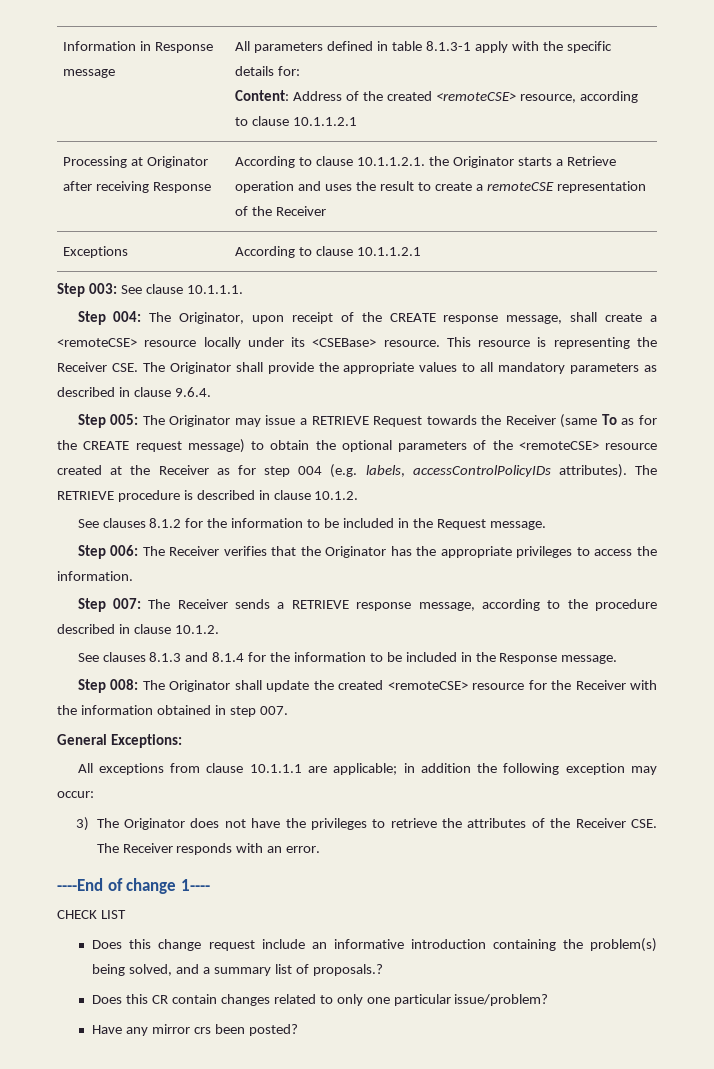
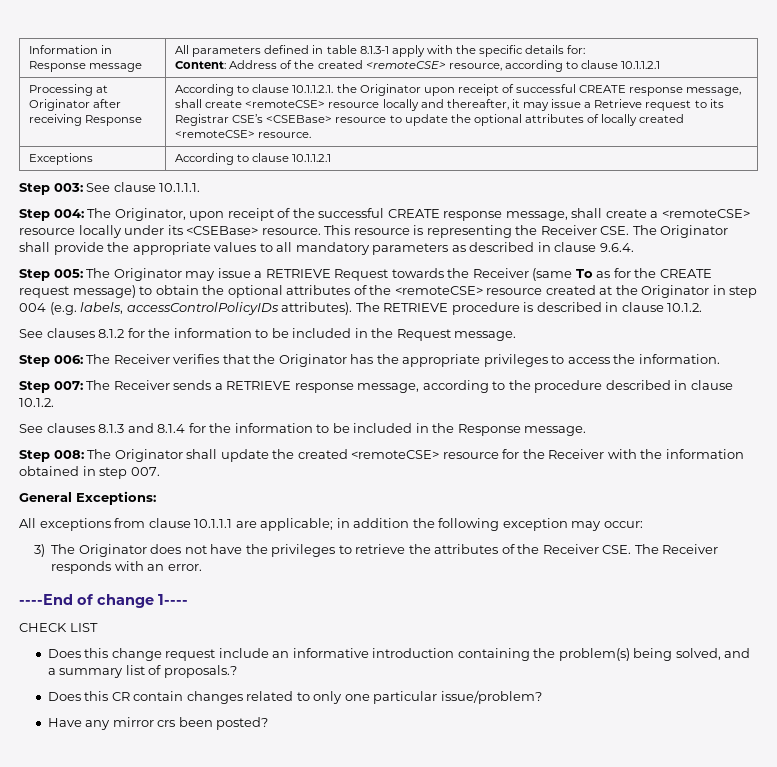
- According to clause 10.1.1.2.1. the Originator starts a Retrieve operation and uses the result to create a remoteCSE representation of the Receiver
+ According to clause 10.1.1.2.1. the Originator upon receipt of successful CREATE response message, shall create <remoteCSE> resource locally and thereafter, it may issue a Retrieve request to its Registrar CSE’s <CSEBase> resource to update the optional attributes of locally created <remoteCSE> resource.
- Step 004: The Originator, upon receipt of the CREATE response message, shall create a <remoteCSE> resource locally under its <CSEBase> resource.
+ Step 004: The Originator, upon receipt of the successful CREATE response message, shall create a <remoteCSE> resource locally under its <CSEBase> resource.
- Step 005: The Originator may issue a RETRIEVE Request towards the Receiver (same To as for the CREATE request message) to obtain the optional parameters of the <remoteCSE> resource created at the Receiver as for step 004 (e.g. labels, accessControlPolicyIDs attributes).
+ Step 005: The Originator may issue a RETRIEVE Request towards the Receiver (same To as for the CREATE request message) to obtain the optional attributes of the <remoteCSE> resource created at the Originator in step 004 (e.g. labels, accessControlPolicyIDs attributes).

